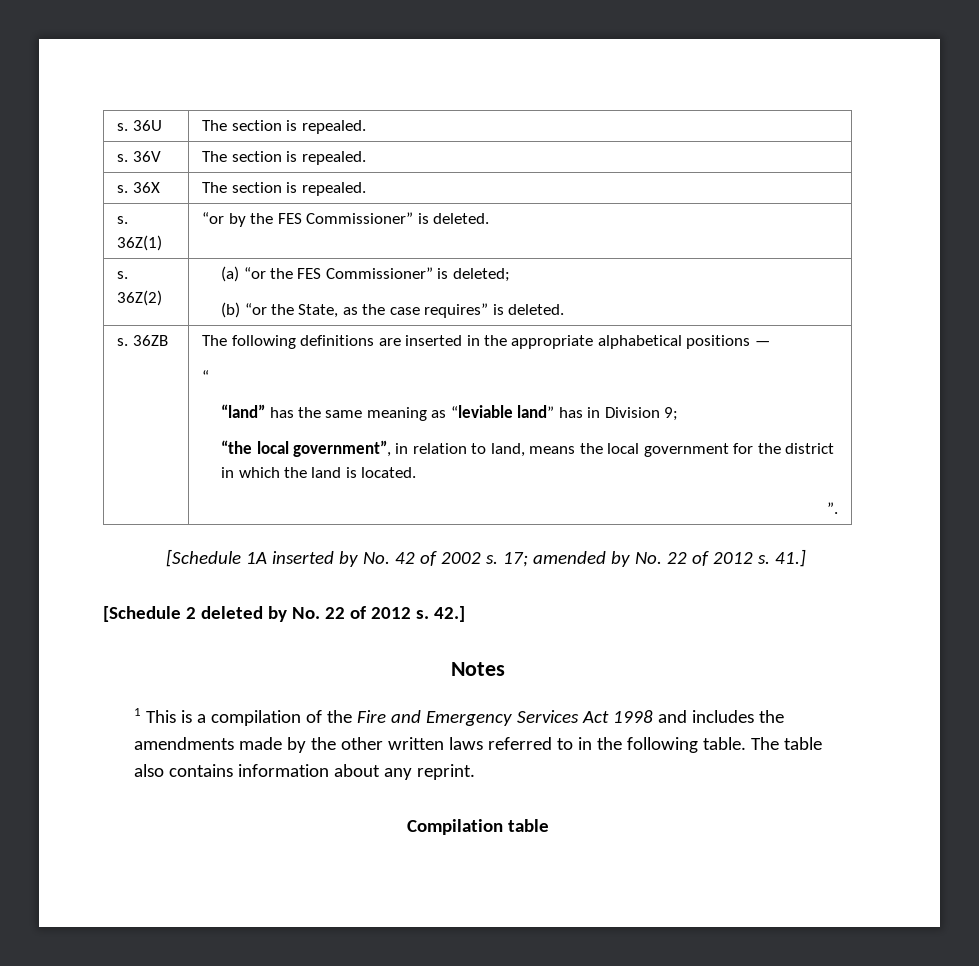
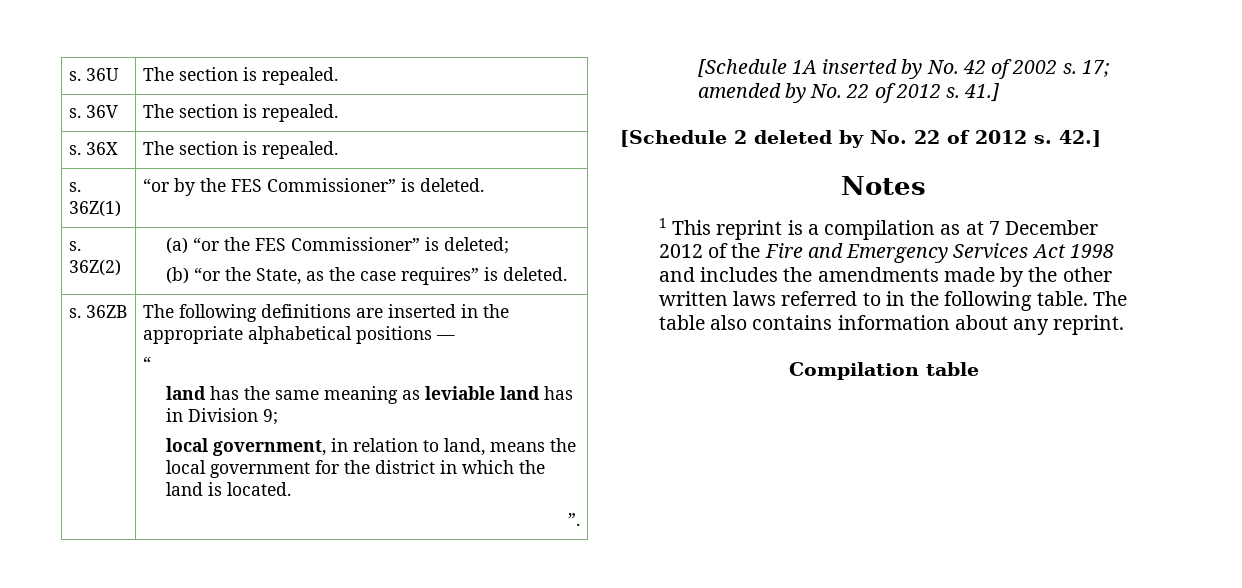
- “land” has the same meaning as “leviable land” has in Division 9;
+ land has the same meaning as leviable land has in Division 9;
- “the local government”, in relation to land, means the local government for the district in which the land is located.
+ local government, in relation to land, means the local government for the district in which the land is located.
- 1 This is a compilation of the Fire and Emergency Services Act 1998 and includes the amendments made by the other written laws referred to in the following table.
+ 1 This reprint is a compilation as at 7 December 2012 of the Fire and Emergency Services Act 1998 and includes the amendments made by the other written laws referred to in the following table.

